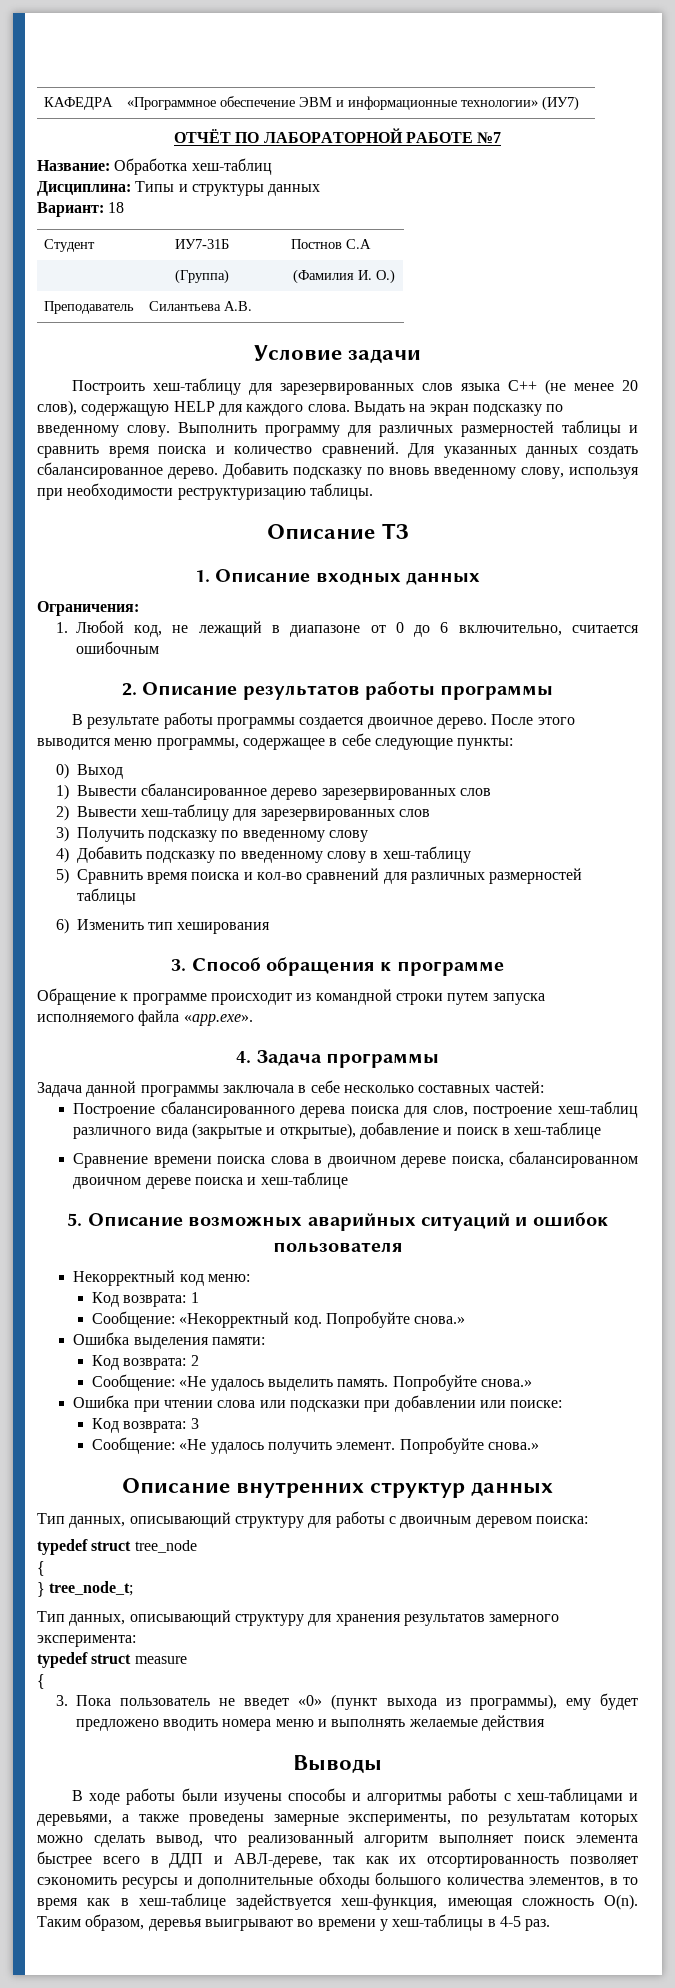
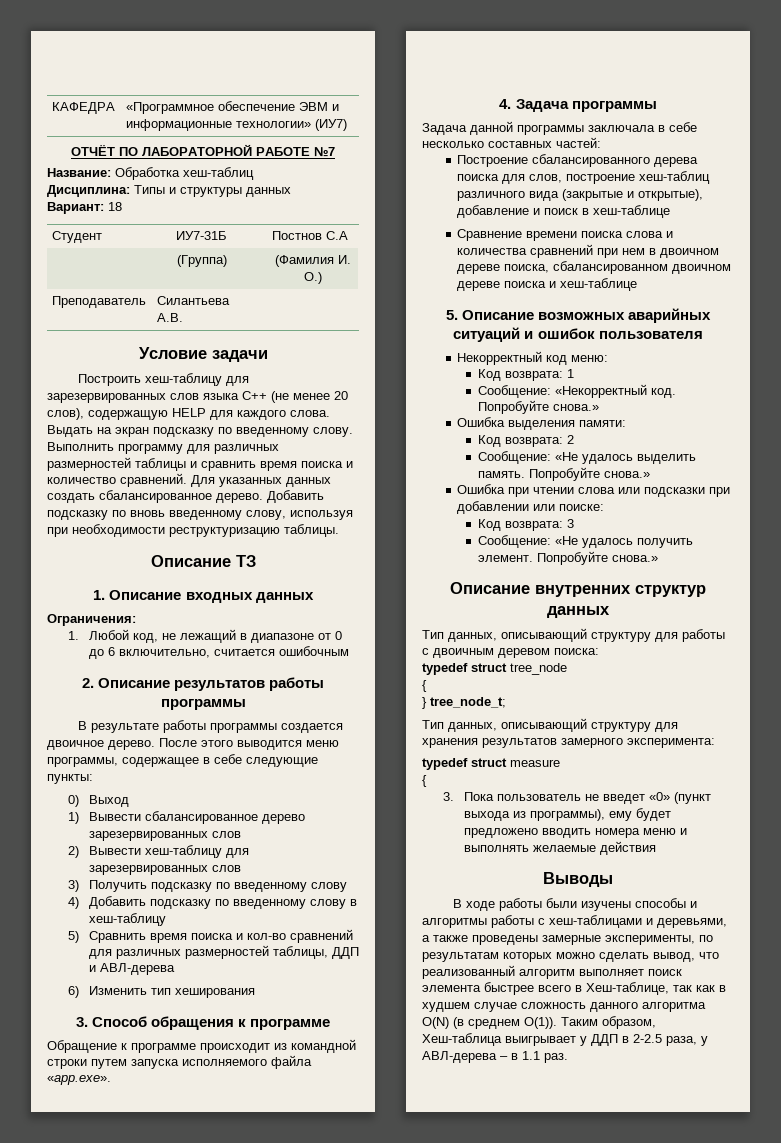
- 5) Сравнить время поиска и кол-во сравнений для различных размерностей таблицы
+ 5) Сравнить время поиска и кол-во сравнений для различных размерностей таблицы, ДДП и АВЛ-дерева
- Сравнение времени поиска слова в двоичном дереве поиска, сбалансированном двоичном дереве поиска и хеш-таблице
+ Сравнение времени поиска слова и количества сравнений при нем в двоичном дереве поиска, сбалансированном двоичном дереве поиска и хеш-таблице
- В ходе работы были изучены способы и алгоритмы работы с хеш-таблицами и деревьями, а также проведены замерные эксперименты, по результатам которых можно сделать вывод, что реализованный алгоритм выполняет поиск элемента быстрее всего в ДДП и АВЛ-дереве, так как их отсортированность позволяет сэкономить ресурсы и дополнительные обходы большого количества элементов, в то время как в хеш-таблице задействуется хеш-функция, имеющая сложность O(n). Таким образом, деревья выигрывают во времени у хеш-таблицы в 4-5 раз.
+ В ходе работы были изучены способы и алгоритмы работы с хеш-таблицами и деревьями, а также проведены замерные эксперименты, по результатам которых можно сделать вывод, что реализованный алгоритм выполняет поиск элемента быстрее всего в Хеш-таблице, так как в худшем случае сложность данного алгоритма O(N) (в среднем O(1)). Таким образом, Хеш-таблица выигрывает у ДДП в 2-2.5 раза, у АВЛ-дерева – в 1.1 раз.

